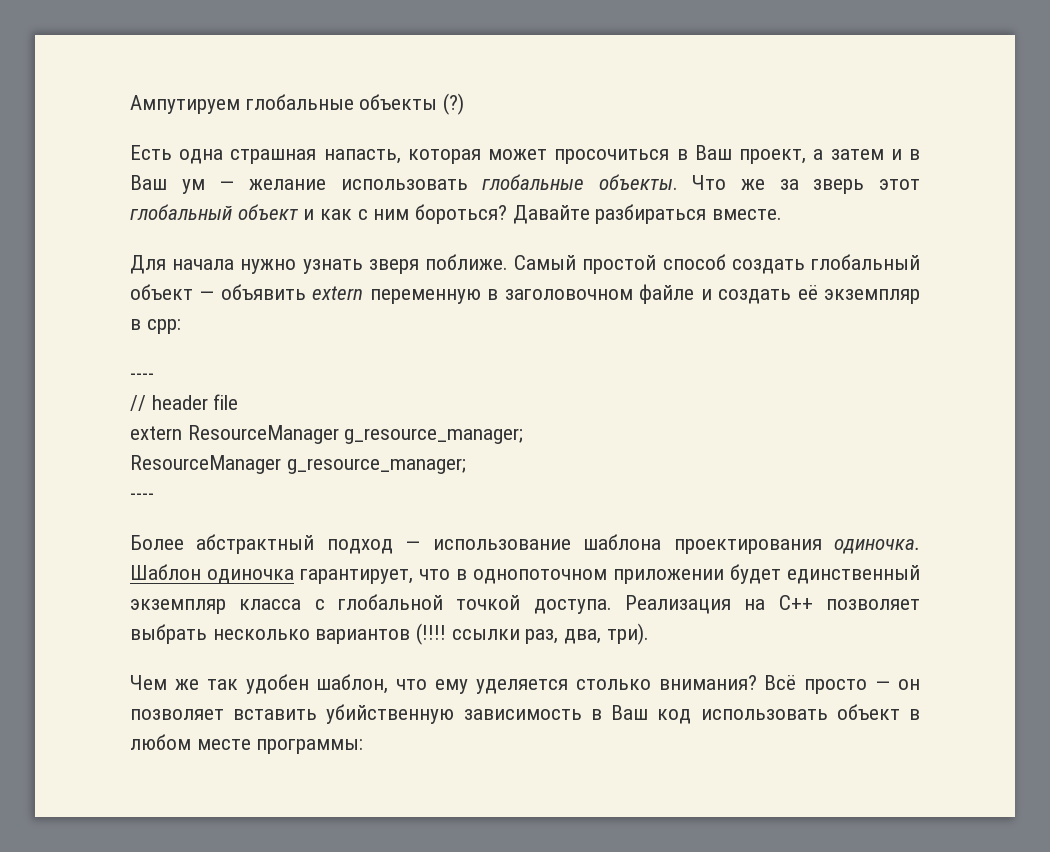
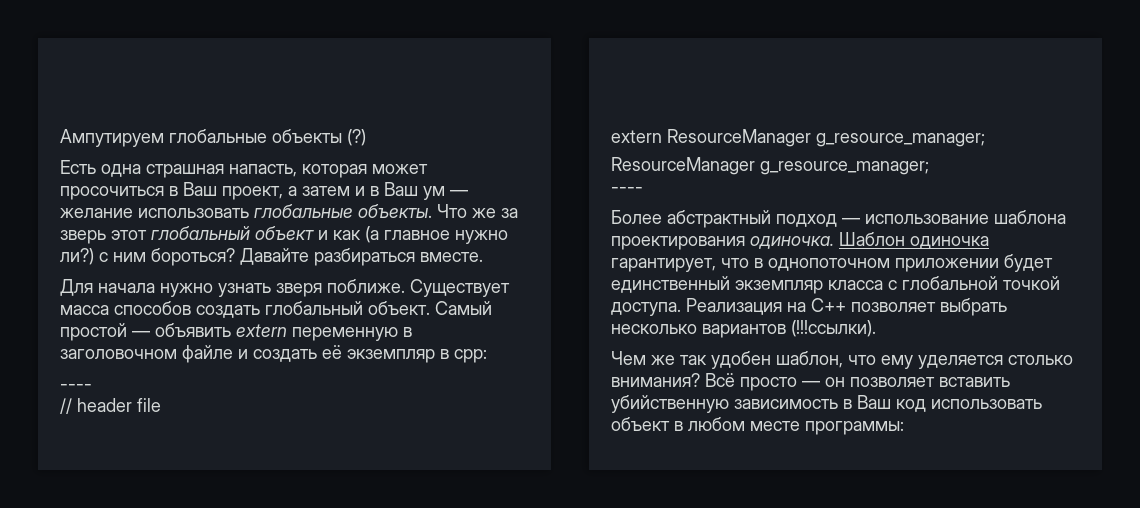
- Что же за зверь этот глобальный объект и как с ним бороться?
+ Что же за зверь этот глобальный объект и как (а главное нужно ли?) с ним бороться?
- Самый простой способ создать глобальный объект — объявить extern переменную в заголовочном файле и создать её экземпляр в cpp:
+ Существует масса способов создать глобальный объект. Самый простой — объявить extern переменную в заголовочном файле и создать её экземпляр в cpp:
- Реализация на С++ позволяет выбрать несколько вариантов (!!!! ссылки раз, два, три).
+ Реализация на С++ позволяет выбрать несколько вариантов (!!!ссылки).

